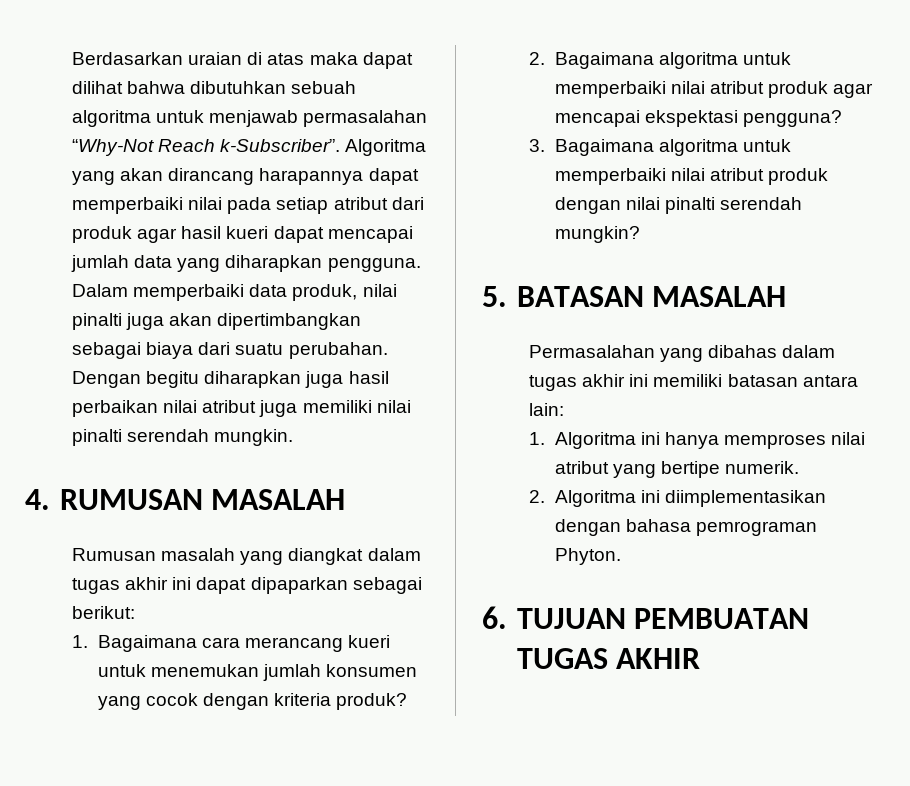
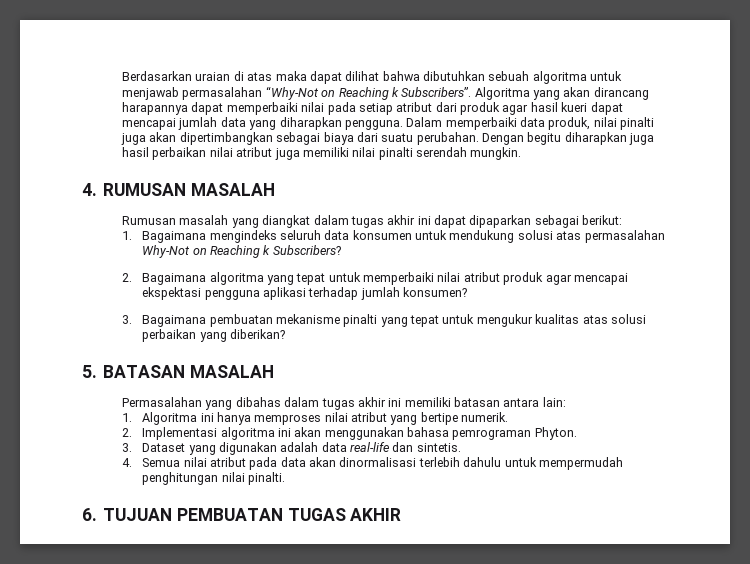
- Berdasarkan uraian di atas maka dapat dilihat bahwa dibutuhkan sebuah algoritma untuk menjawab permasalahan “Why-Not Reach k-Subscriber”.
+ Berdasarkan uraian di atas maka dapat dilihat bahwa dibutuhkan sebuah algoritma untuk menjawab permasalahan “Why-Not on Reaching k Subscribers”.
- 1. Bagaimana cara merancang kueri untuk menemukan jumlah konsumen yang cocok dengan kriteria produk?
+ 1. Bagaimana mengindeks seluruh data konsumen untuk mendukung solusi atas permasalahan Why-Not on Reaching k Subscribers?
- 2. Bagaimana algoritma untuk memperbaiki nilai atribut produk agar mencapai ekspektasi pengguna?
- 3. Bagaimana algoritma untuk memperbaiki nilai atribut produk dengan nilai pinalti serendah mungkin?
+ 2. Bagaimana algoritma yang tepat untuk memperbaiki nilai atribut produk agar mencapai ekspektasi pengguna aplikasi terhadap jumlah konsumen?
+ 3. Bagaimana pembuatan mekanisme pinalti yang tepat untuk mengukur kualitas atas solusi perbaikan yang diberikan?
- 2. Algoritma ini diimplementasikan dengan bahasa pemrograman Phyton.
+ 2. Implementasi algoritma ini akan menggunakan bahasa pemrograman Phyton.
+ 3. Dataset yang digunakan adalah data real-life dan sintetis.
+ 4. Semua nilai atribut pada data akan dinormalisasi terlebih dahulu untuk mempermudah penghitungan nilai pinalti.

